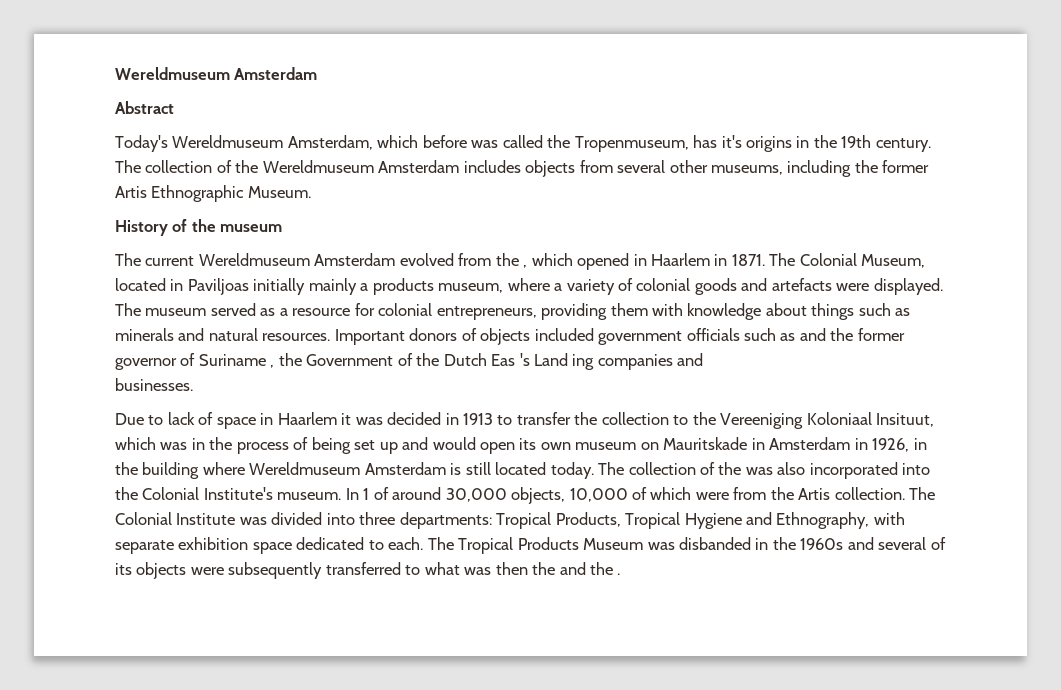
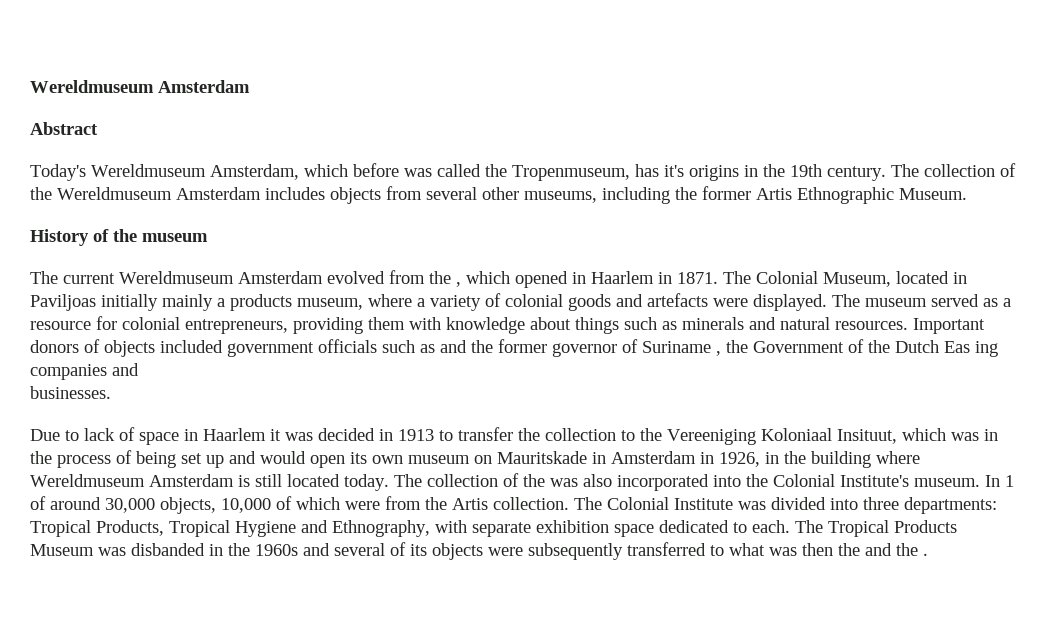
- Important donors of objects included government officials such as and the former governor of Suriname , the Government of the Dutch Eas 's Land ing companies and
+ Important donors of objects included government officials such as and the former governor of Suriname , the Government of the Dutch Eas ing companies and

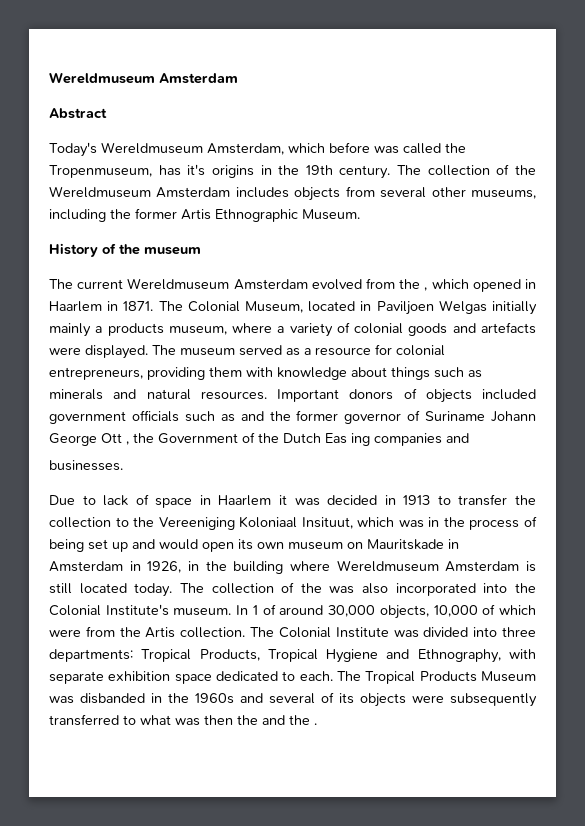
- The Colonial Museum, located in Paviljoas initially mainly a products museum, where a variety of colonial goods and artefacts were displayed.
+ The Colonial Museum, located in Paviljoen Welgas initially mainly a products museum, where a variety of colonial goods and artefacts were displayed.
- Important donors of objects included government officials such as and the former governor of Suriname , the Government of the Dutch Eas ing companies and
+ Important donors of objects included government officials such as and the former governor of Suriname Johann George Ott , the Government of the Dutch Eas ing companies and

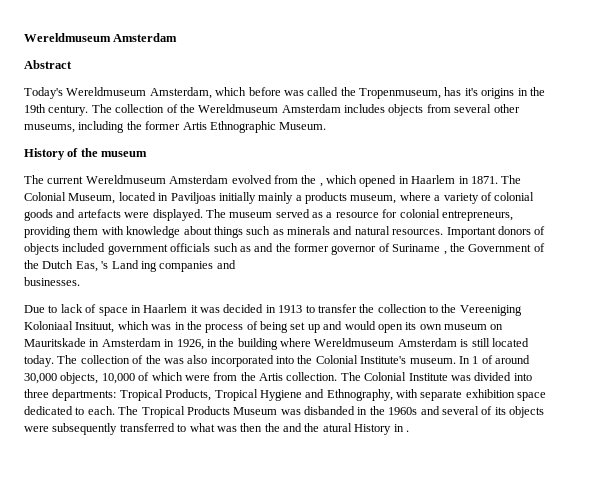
- The Colonial Museum, located in Paviljoen Welgas initially mainly a products museum, where a variety of colonial goods and artefacts were displayed.
+ The Colonial Museum, located in Paviljoas initially mainly a products museum, where a variety of colonial goods and artefacts were displayed.
- Important donors of objects included government officials such as and the former governor of Suriname Johann George Ott , the Government of the Dutch Eas ing companies and
+ Important donors of objects included government officials such as and the former governor of Suriname , the Government of the Dutch Eas, 's Land ing companies and
- The Tropical Products Museum was disbanded in the 1960s and several of its objects were subsequently transferred to what was then the and the .
+ The Tropical Products Museum was disbanded in the 1960s and several of its objects were subsequently transferred to what was then the and the atural History in .

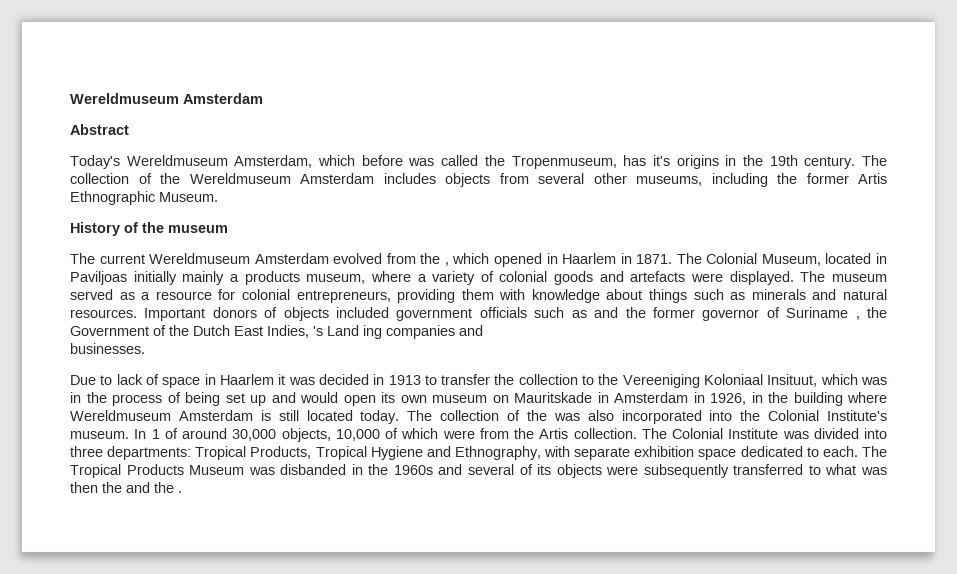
- Important donors of objects included government officials such as and the former governor of Suriname , the Government of the Dutch Eas, 's Land ing companies and
+ Important donors of objects included government officials such as and the former governor of Suriname , the Government of the Dutch East Indies, 's Land ing companies and
- The Tropical Products Museum was disbanded in the 1960s and several of its objects were subsequently transferred to what was then the and the atural History in .
+ The Tropical Products Museum was disbanded in the 1960s and several of its objects were subsequently transferred to what was then the and the .

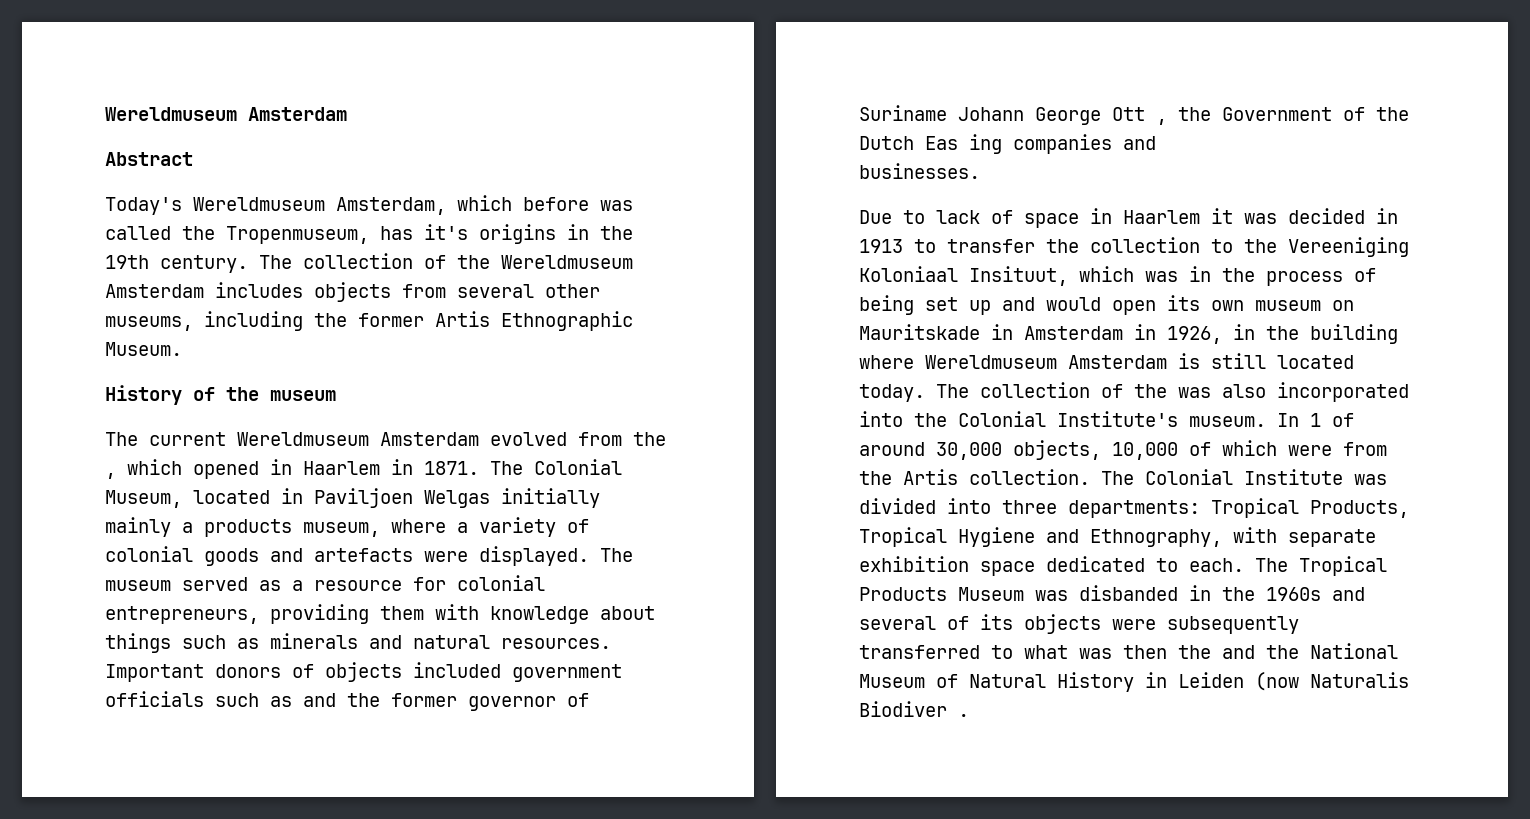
- The Colonial Museum, located in Paviljoas initially mainly a products museum, where a variety of colonial goods and artefacts were displayed.
+ The Colonial Museum, located in Paviljoen Welgas initially mainly a products museum, where a variety of colonial goods and artefacts were displayed.
- Important donors of objects included government officials such as and the former governor of Suriname , the Government of the Dutch East Indies, 's Land ing companies and
+ Important donors of objects included government officials such as and the former governor of Suriname Johann George Ott , the Government of the Dutch Eas ing companies and
- The Tropical Products Museum was disbanded in the 1960s and several of its objects were subsequently transferred to what was then the and the .
+ The Tropical Products Museum was disbanded in the 1960s and several of its objects were subsequently transferred to what was then the and the National Museum of Natural History in Leiden (now Naturalis Biodiver .

